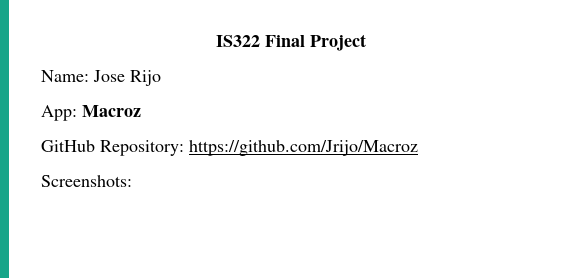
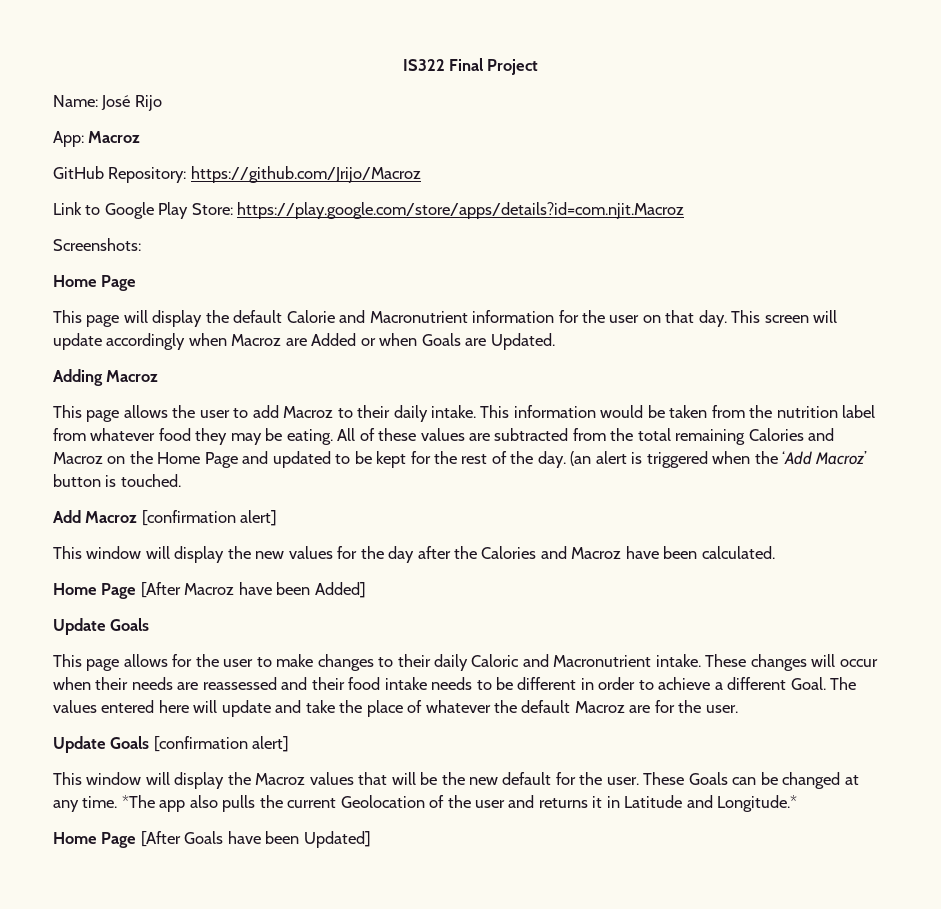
- Name: Jose Rijo
+ Name: José Rijo
+ Link to Google Play Store: https://play.google.com/store/apps/details?id=com.njit.Macroz
  Screenshots:
+ Home Page
+ This page will display the default Calorie and Macronutrient information for the user on that day. This screen will update accordingly when Macroz are Added or when Goals are Updated.
+ Adding Macroz
+ This page allows the user to add Macroz to their daily intake. This information would be taken from the nutrition label from whatever food they may be eating. All of these values are subtracted from the total remaining Calories and Macroz on the Home Page and updated to be kept for the rest of the day. (an alert is triggered when the ‘Add Macroz’ button is touched.
+ Add Macroz [confirmation alert]
+ This window will display the new values for the day after the Calories and Macroz have been calculated.
+ Home Page [After Macroz have been Added]
+ Update Goals
+ This page allows for the user to make changes to their daily Caloric and Macronutrient intake. These changes will occur when their needs are reassessed and their food intake needs to be different in order to achieve a different Goal. The values entered here will update and take the place of whatever the default Macroz are for the user.
+ Update Goals [confirmation alert]
+ This window will display the Macroz values that will be the new default for the user. These Goals can be changed at any time. *The app also pulls the current Geolocation of the user and returns it in Latitude and Longitude.*
+ Home Page [After Goals have been Updated]

